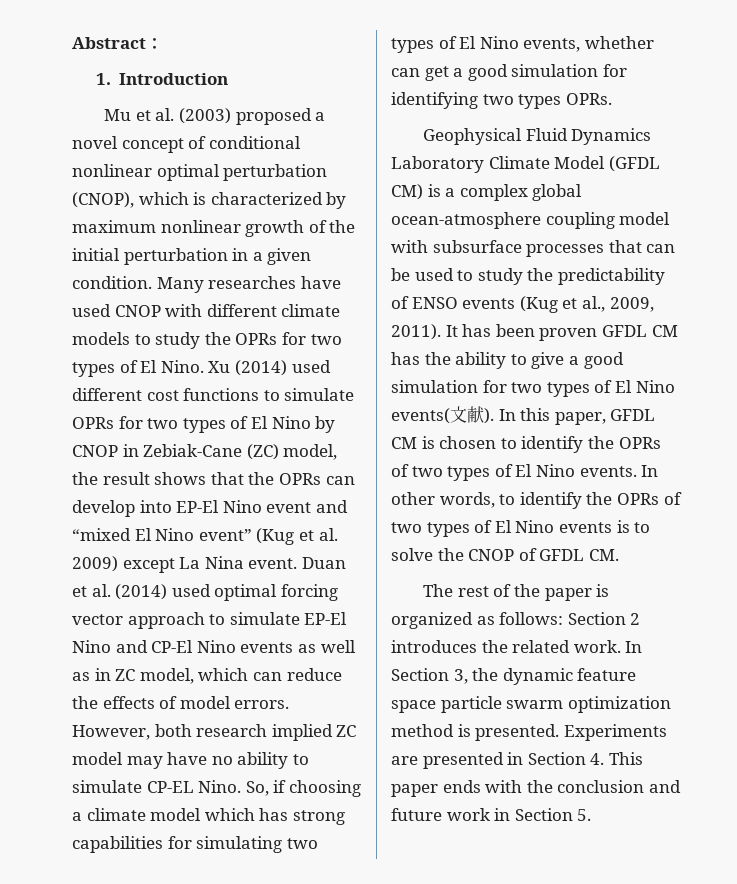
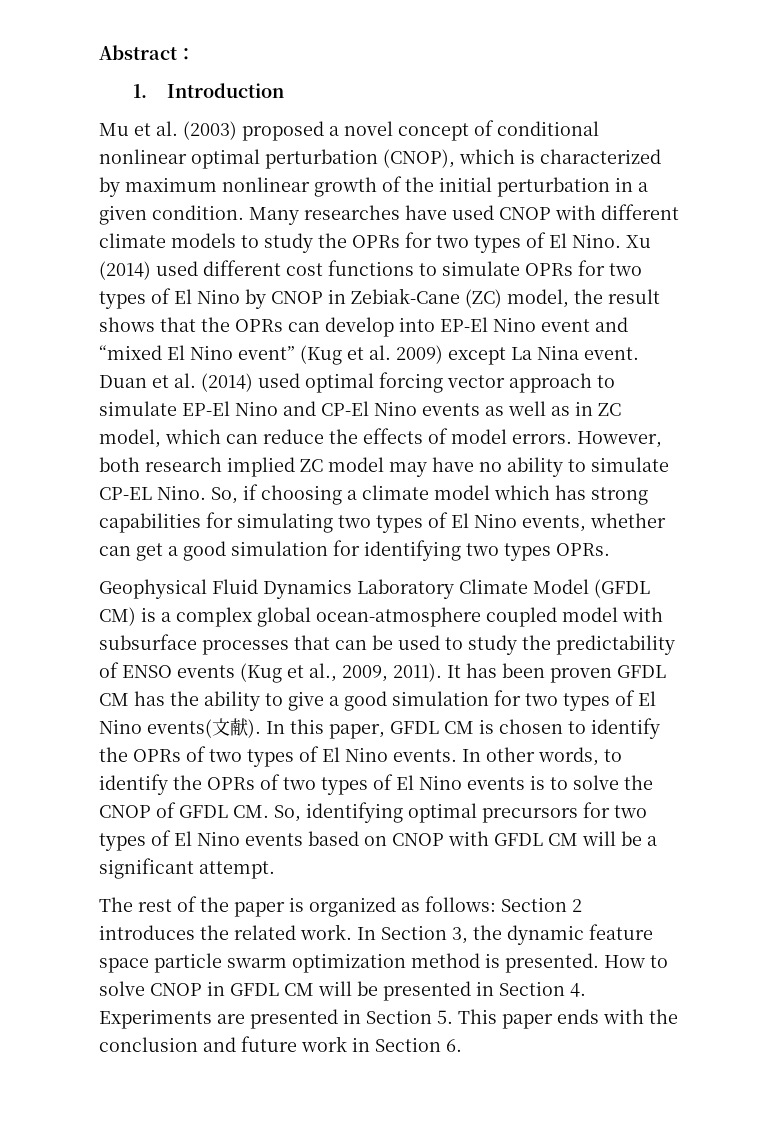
- Geophysical Fluid Dynamics Laboratory Climate Model (GFDL CM) is a complex global ocean-atmosphere coupling model with subsurface processes that can be used to study the predictability of ENSO events (Kug et al., 2009, 2011).
+ Geophysical Fluid Dynamics Laboratory Climate Model (GFDL CM) is a complex global ocean-atmosphere coupled model with subsurface processes that can be used to study the predictability of ENSO events (Kug et al., 2009, 2011).
- In other words, to identify the OPRs of two types of El Nino events is to solve the CNOP of GFDL CM.
+ In other words, to identify the OPRs of two types of El Nino events is to solve the CNOP of GFDL CM. So, identifying optimal precursors for two types of El Nino events based on CNOP with GFDL CM will be a significant attempt.
- Experiments are presented in Section 4. This paper ends with the conclusion and future work in Section 5.
+ How to solve CNOP in GFDL CM will be presented in Section 4. Experiments are presented in Section 5. This paper ends with the conclusion and future work in Section 6.

